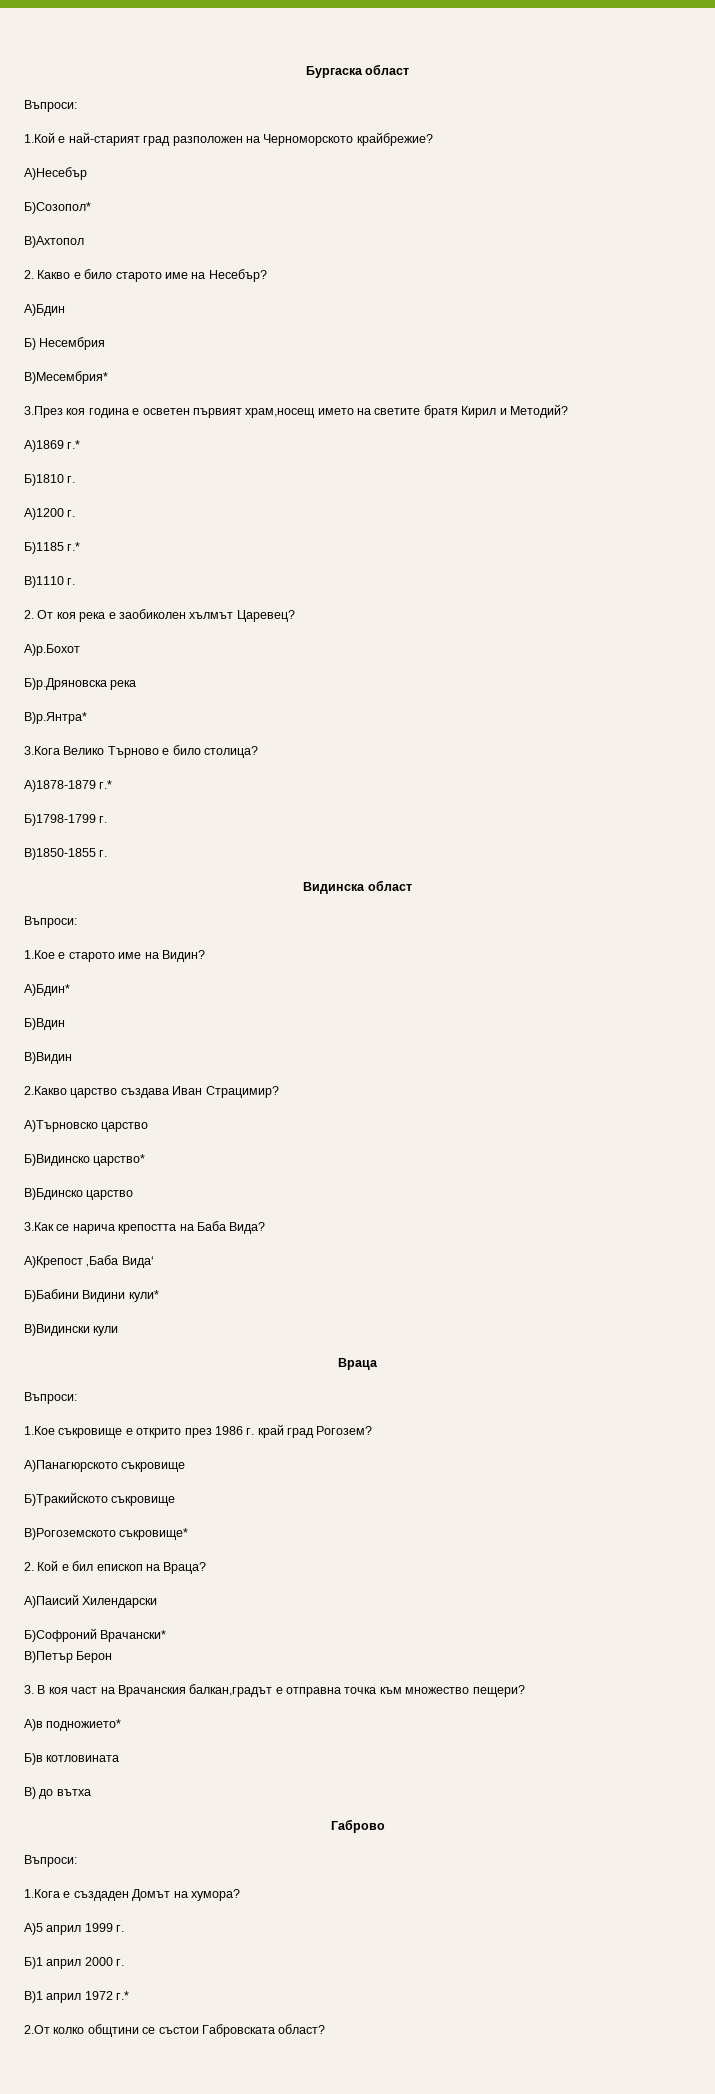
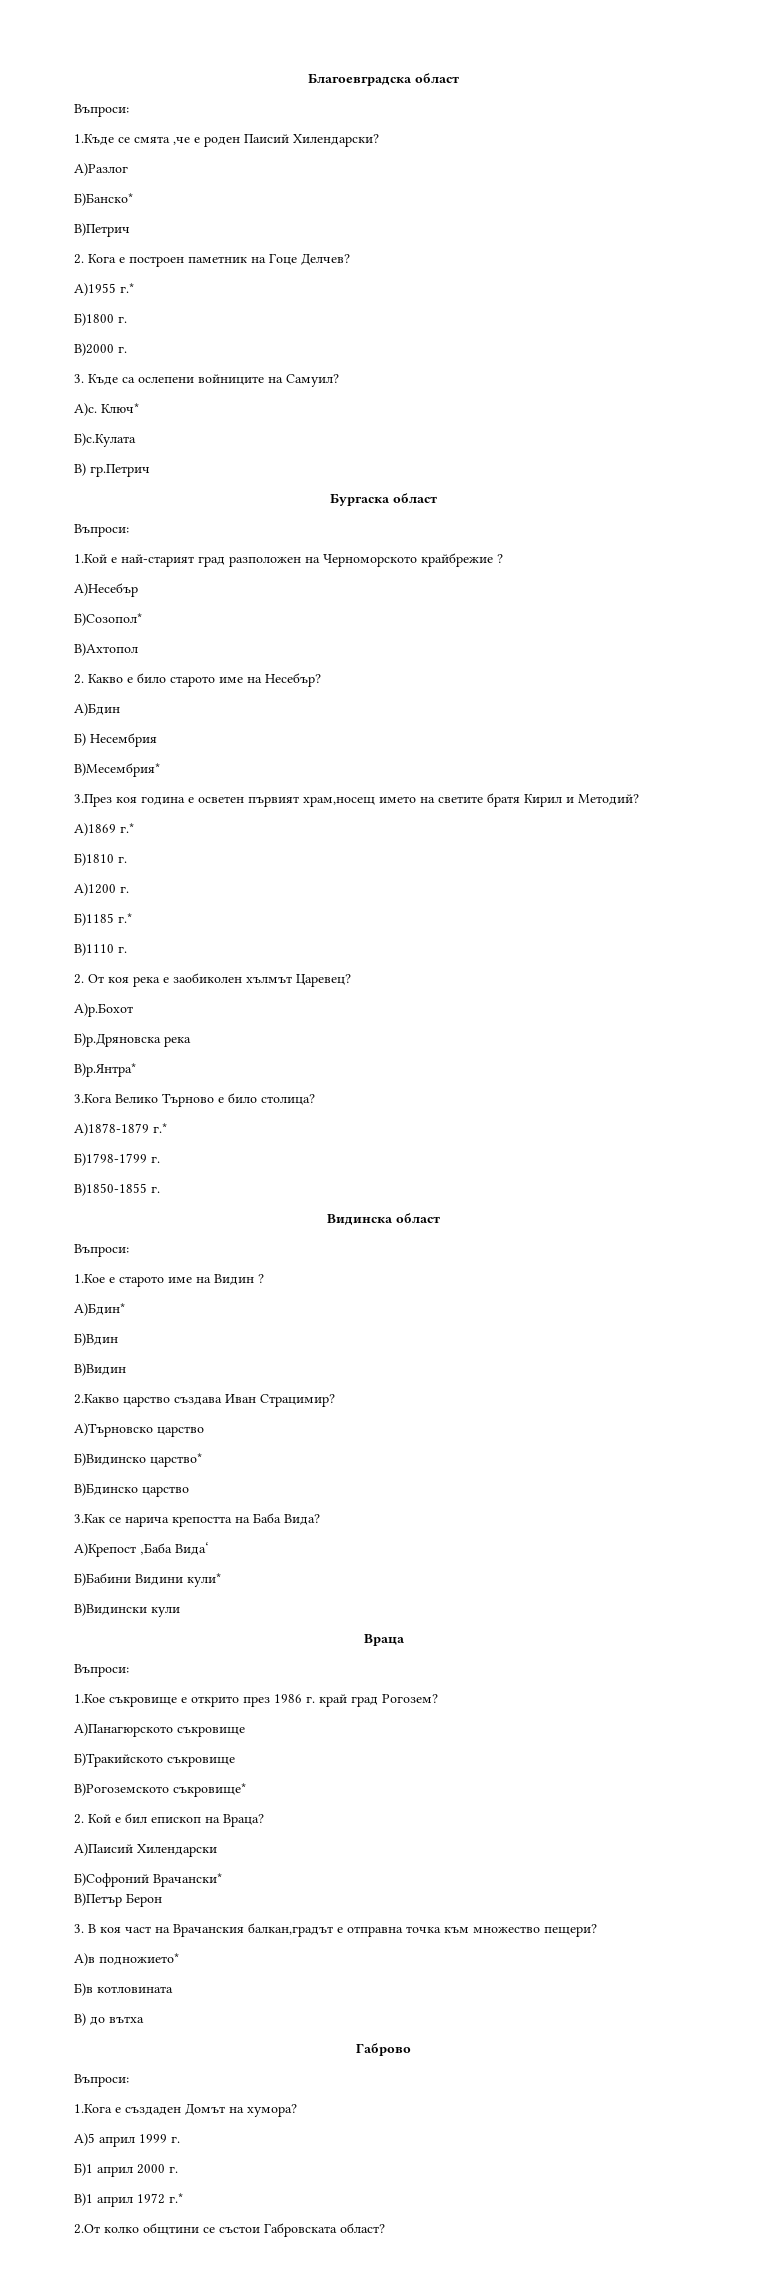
+ Благоевградска област
+ Въпроси:
+ 1.Къде се смята ,че е роден Паисий Хилендарски?
+ А)Разлог
+ Б)Банско*
+ В)Петрич
+ 2. Кога е построен паметник на Гоце Делчев?
+ А)1955 г.*
+ Б)1800 г.
+ В)2000 г.
+ 3. Къде са ослепени войниците на Самуил?
+ А)с. Ключ*
+ Б)с.Кулата
+ В) гр.Петрич
- 1.Кой е най-старият град разположен на Черноморското крайбрежие?
+ 1.Кой е най-старият град разположен на Черноморското крайбрежие ?
- 1.Кое е старото име на Видин?
+ 1.Кое е старото име на Видин ?

